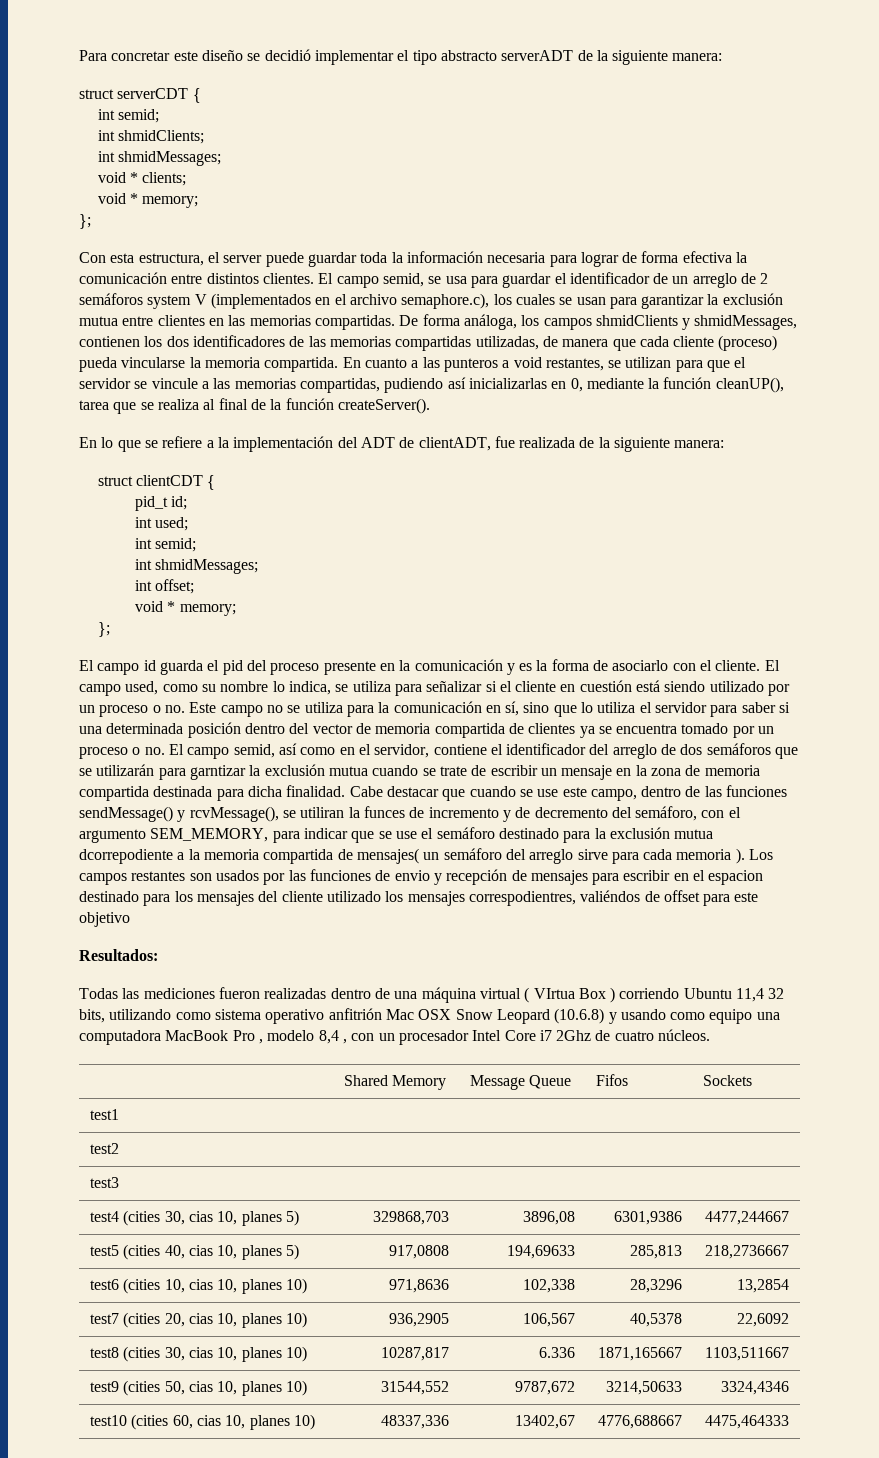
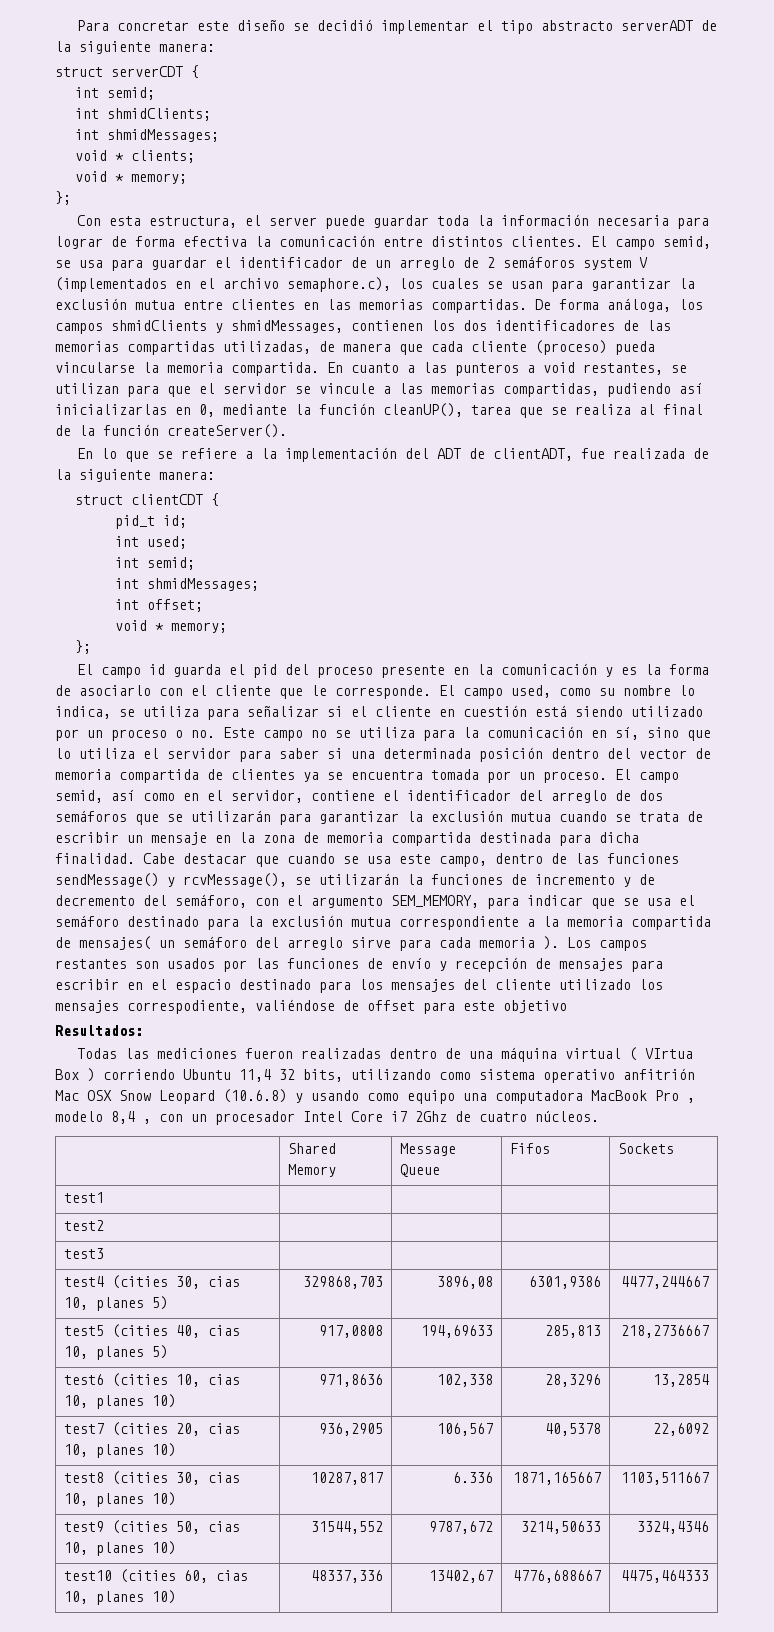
- El campo id guarda el pid del proceso presente en la comunicación y es la forma de asociarlo con el cliente.
+ El campo id guarda el pid del proceso presente en la comunicación y es la forma de asociarlo con el cliente que le corresponde.
- El campo used, como su nombre lo indica, se utiliza para señalizar si el cliente en cuestión está siendo utilizado por un proceso o no. Este campo no se utiliza para la comunicación en sí, sino que lo utiliza el servidor para saber si una determinada posición dentro del vector de memoria compartida de clientes ya se encuentra tomado por un proceso o no. El campo semid, así como en el servidor, contiene el identificador del arreglo de dos semáforos que se utilizarán para garntizar la exclusión mutua cuando se trate de escribir un mensaje en la zona de memoria compartida destinada para dicha finalidad.
+ El campo used, como su nombre lo indica, se utiliza para señalizar si el cliente en cuestión está siendo utilizado por un proceso o no. Este campo no se utiliza para la comunicación en sí, sino que lo utiliza el servidor para saber si una determinada posición dentro del vector de memoria compartida de clientes ya se encuentra tomada por un proceso. El campo semid, así como en el servidor, contiene el identificador del arreglo de dos semáforos que se utilizarán para garantizar la exclusión mutua cuando se trata de escribir un mensaje en la zona de memoria compartida destinada para dicha finalidad.
- Cabe destacar que cuando se use este campo, dentro de las funciones sendMessage() y rcvMessage(), se utiliran la funces de incremento y de decremento del semáforo, con el argumento SEM_MEMORY, para indicar que se use el semáforo destinado para la exclusión mutua dcorrepodiente a la memoria compartida de mensajes( un semáforo del arreglo sirve para cada memoria ).
+ Cabe destacar que cuando se usa este campo, dentro de las funciones sendMessage() y rcvMessage(), se utilizarán la funciones de incremento y de decremento del semáforo, con el argumento SEM_MEMORY, para indicar que se usa el semáforo destinado para la exclusión mutua correspondiente a la memoria compartida de mensajes( un semáforo del arreglo sirve para cada memoria ).
- Los campos restantes son usados por las funciones de envio y recepción de mensajes para escribir en el espacion destinado para los mensajes del cliente utilizado los mensajes correspodientres, valiéndos de offset para este objetivo
+ Los campos restantes son usados por las funciones de envío y recepción de mensajes para escribir en el espacio destinado para los mensajes del cliente utilizado los mensajes correspodiente, valiéndose de offset para este objetivo

